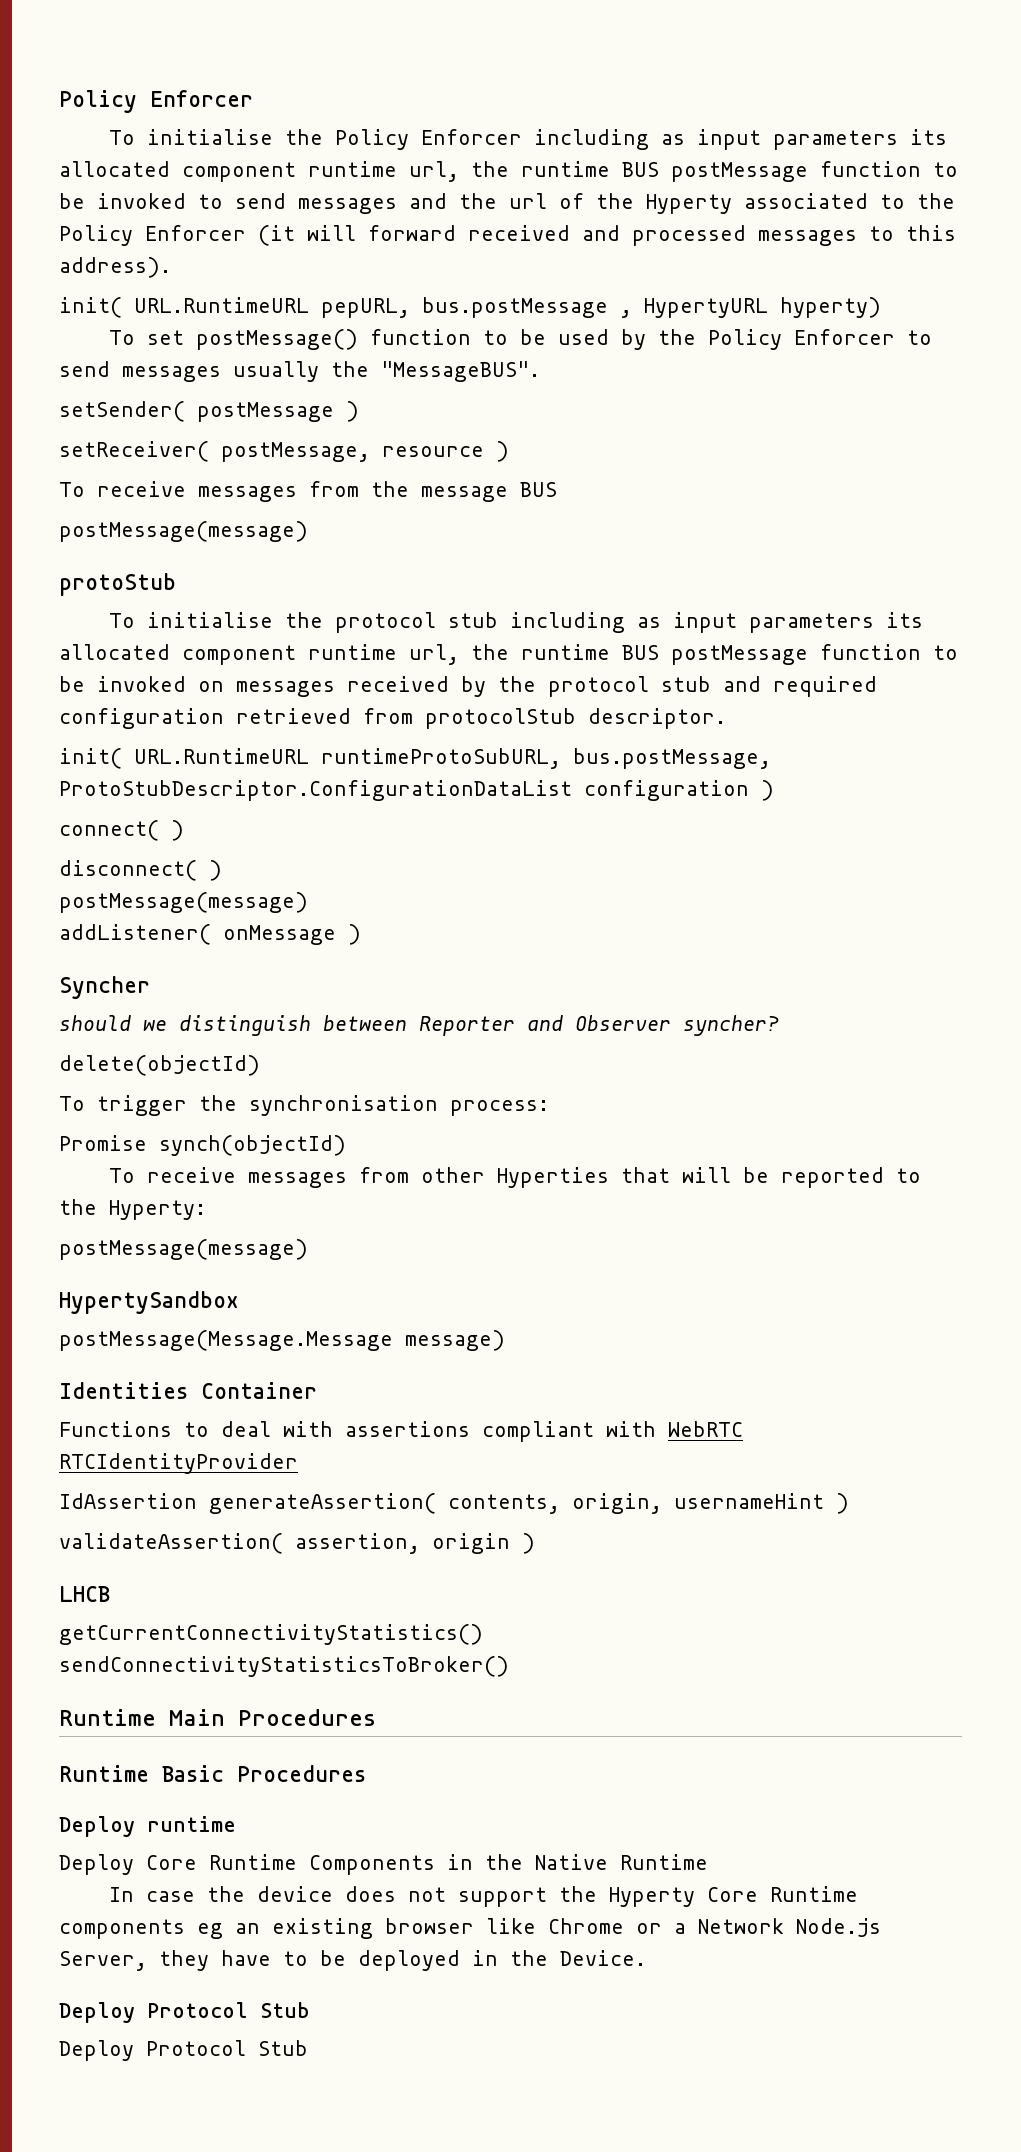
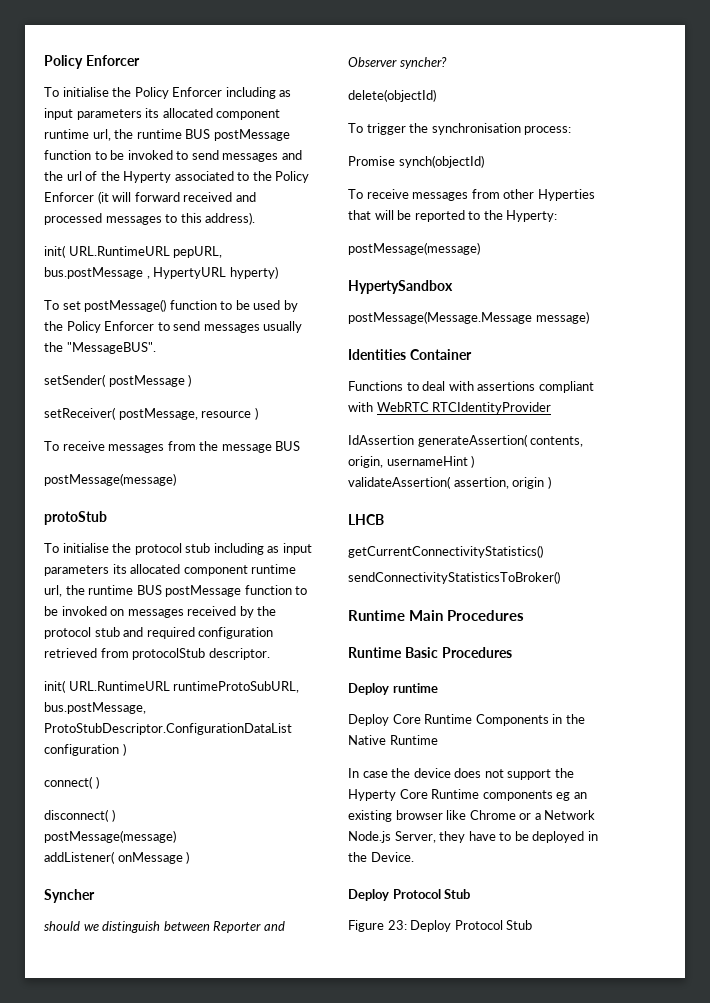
  In case the device does not support the Hyperty Core Runtime components eg an existing browser like Chrome or a Network Node.js Server, they have to be deployed in the Device.
  Deploy Protocol Stub
- Deploy Protocol Stub
+ Figure 23: Deploy Protocol Stub

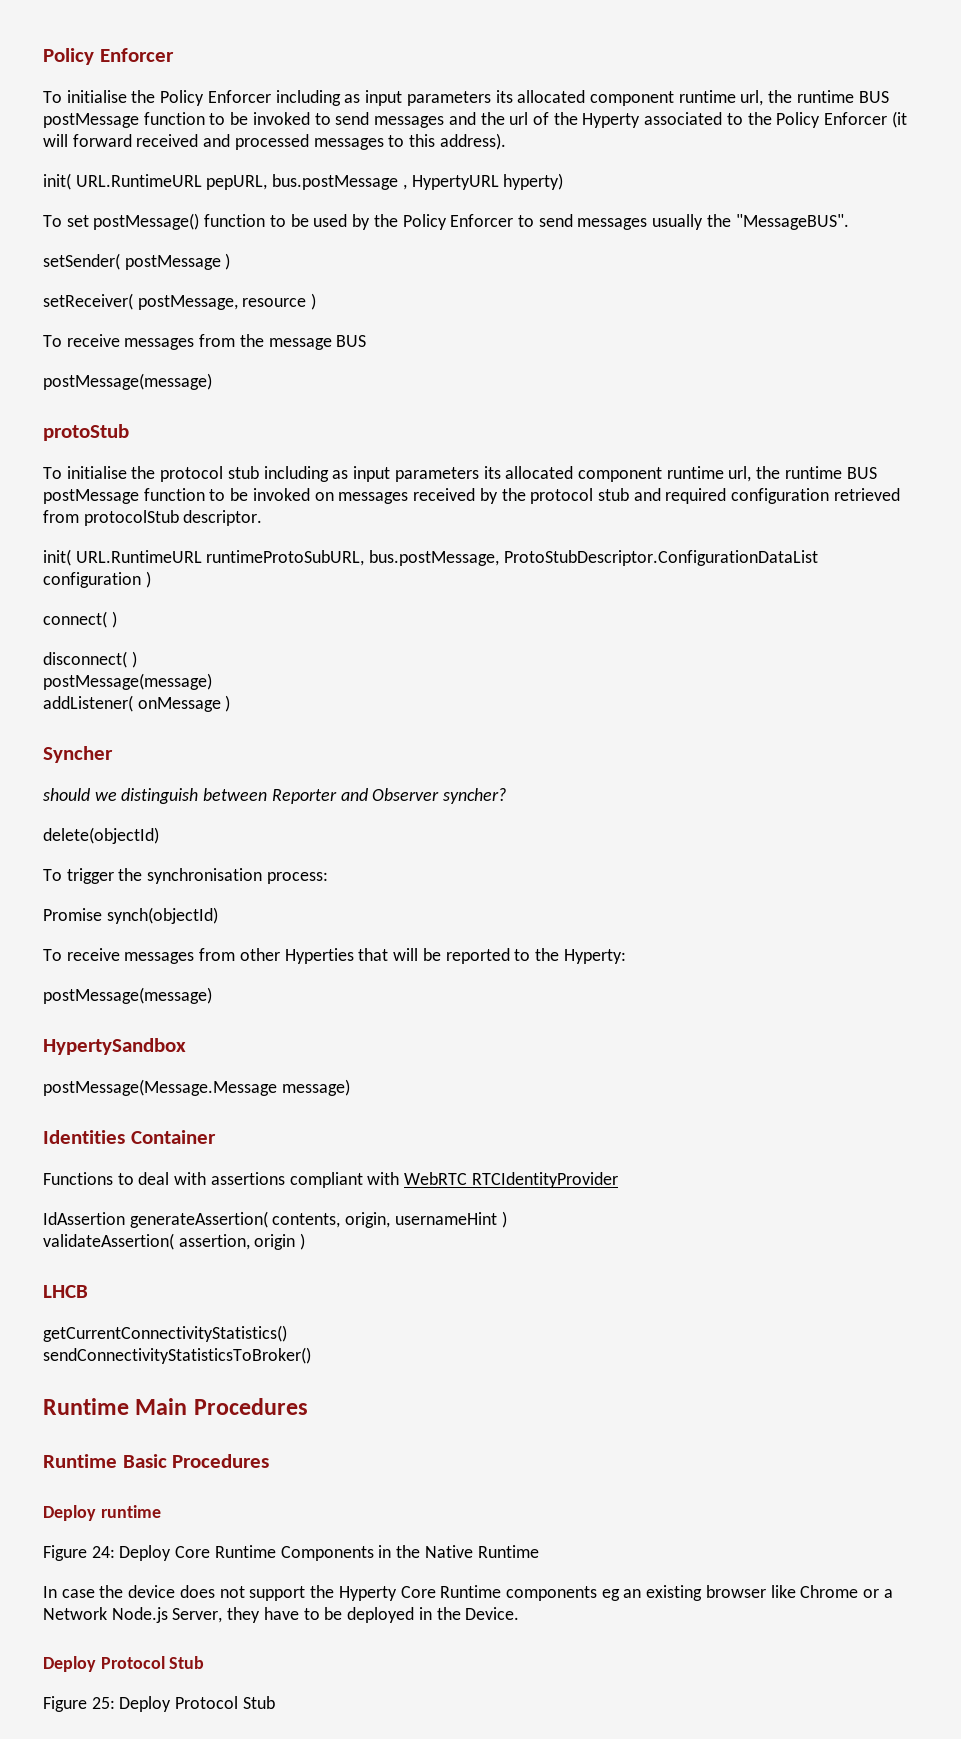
- Deploy Core Runtime Components in the Native Runtime
+ Figure 24: Deploy Core Runtime Components in the Native Runtime
- Figure 23: Deploy Protocol Stub
+ Figure 25: Deploy Protocol Stub

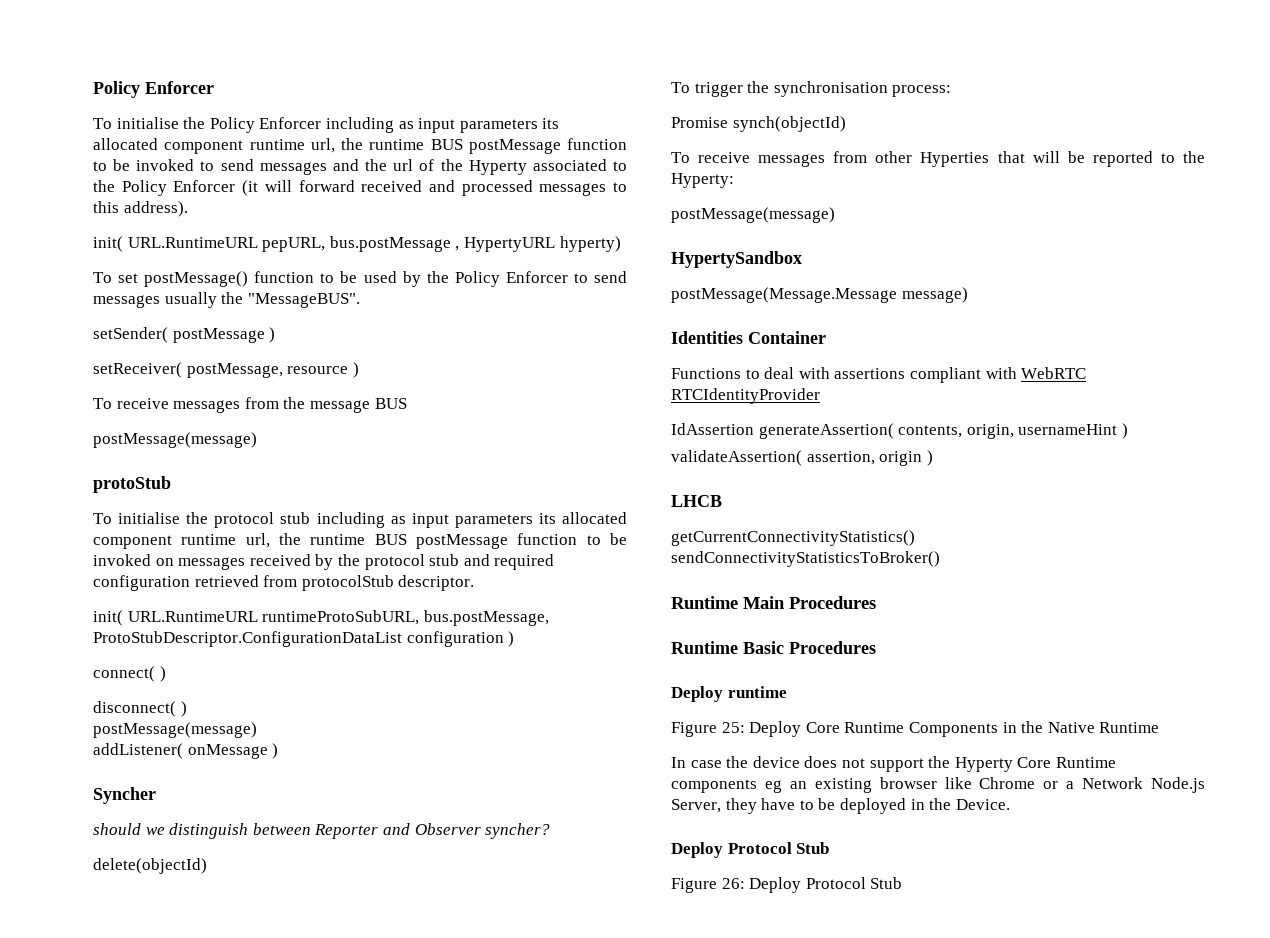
- Figure 24: Deploy Core Runtime Components in the Native Runtime
+ Figure 25: Deploy Core Runtime Components in the Native Runtime
- Figure 25: Deploy Protocol Stub
+ Figure 26: Deploy Protocol Stub

